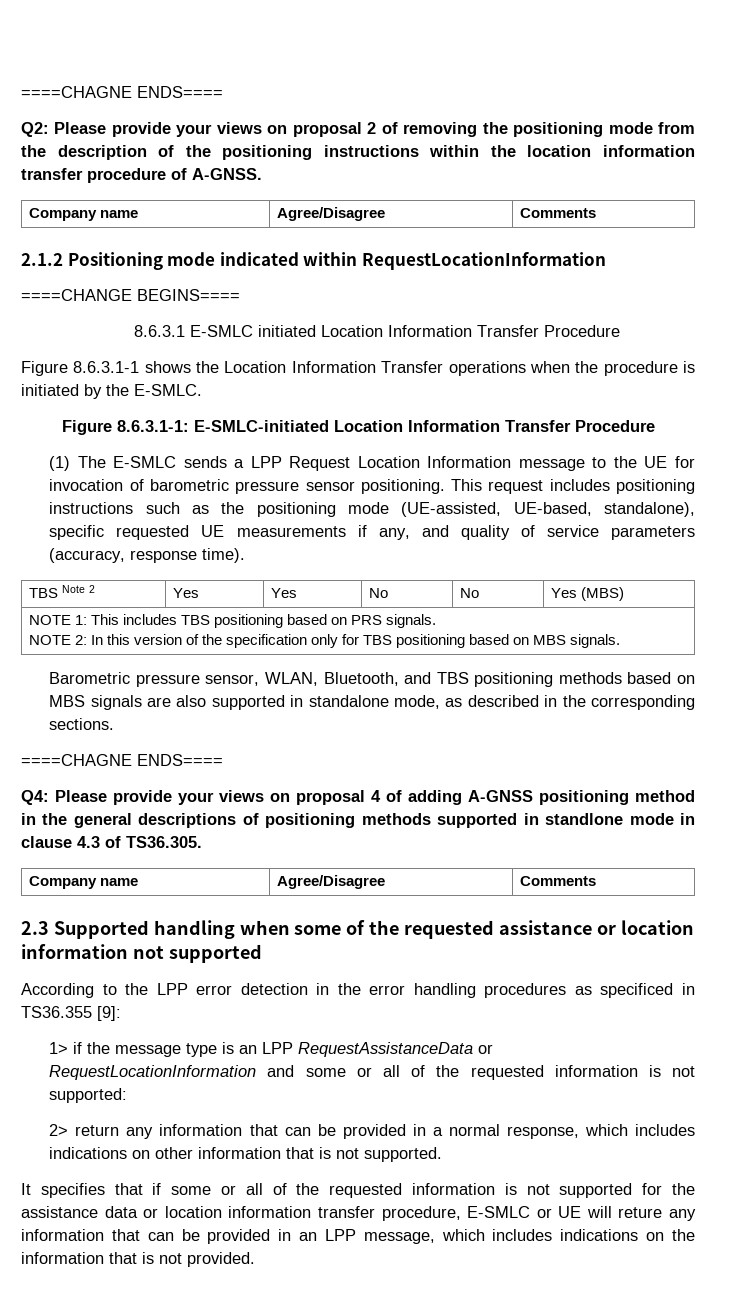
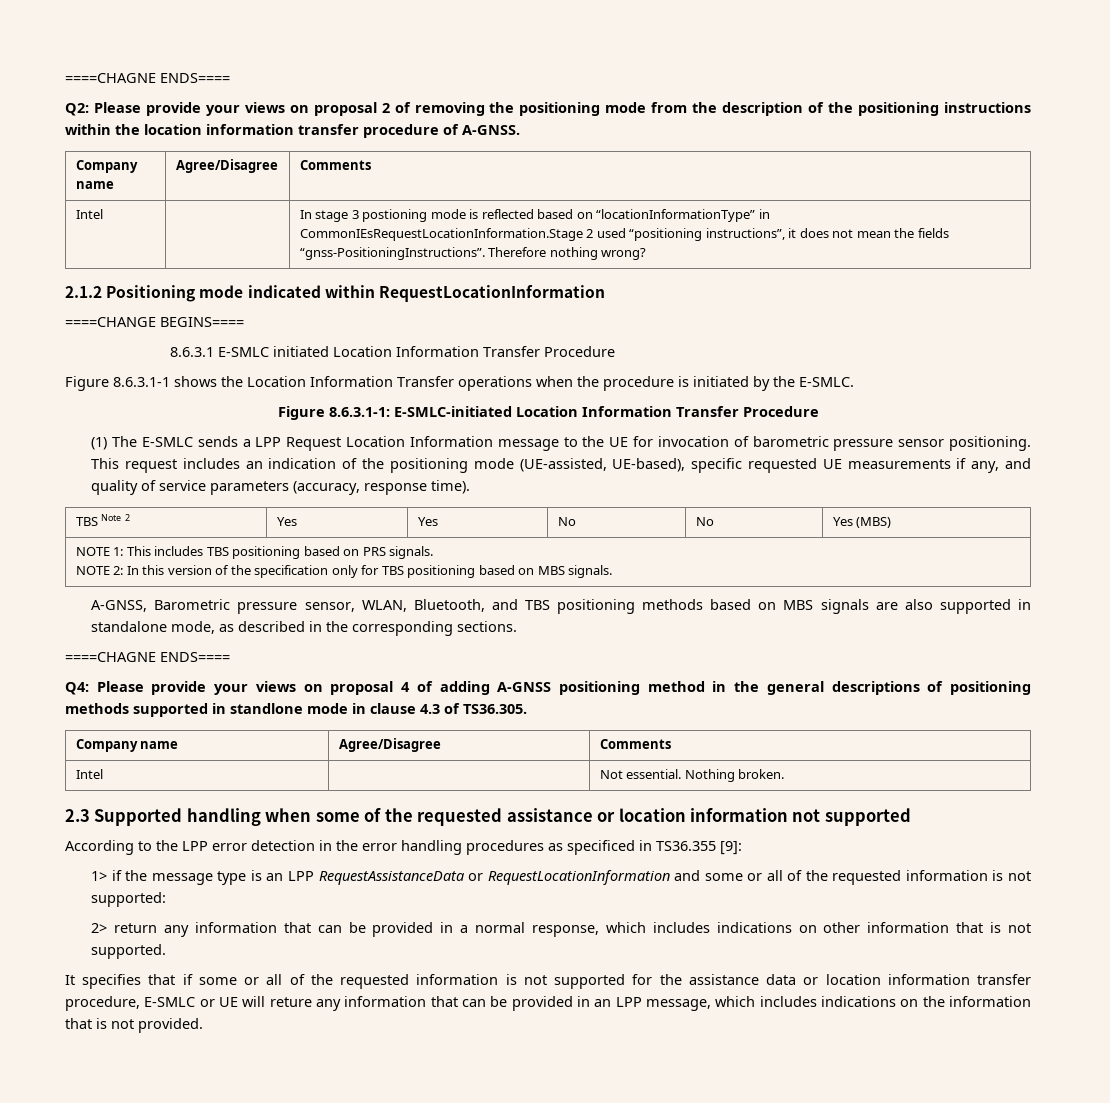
+ Intel | | In stage 3 postioning mode is reflected based on “locationInformationType” in CommonIEsRequestLocationInformation.Stage 2 used “positioning instructions”, it does not mean the fields “gnss-PositioningInstructions”. Therefore nothing wrong?
- This request includes positioning instructions such as the positioning mode (UE-assisted, UE-based, standalone), specific requested UE measurements if any, and quality of service parameters (accuracy, response time).
+ This request includes an indication of the positioning mode (UE-assisted, UE-based), specific requested UE measurements if any, and quality of service parameters (accuracy, response time).
- Barometric pressure sensor, WLAN, Bluetooth, and TBS positioning methods based on MBS signals are also supported in standalone mode, as described in the corresponding sections.
+ A-GNSS, Barometric pressure sensor, WLAN, Bluetooth, and TBS positioning methods based on MBS signals are also supported in standalone mode, as described in the corresponding sections.
+ Intel | | Not essential. Nothing broken.

